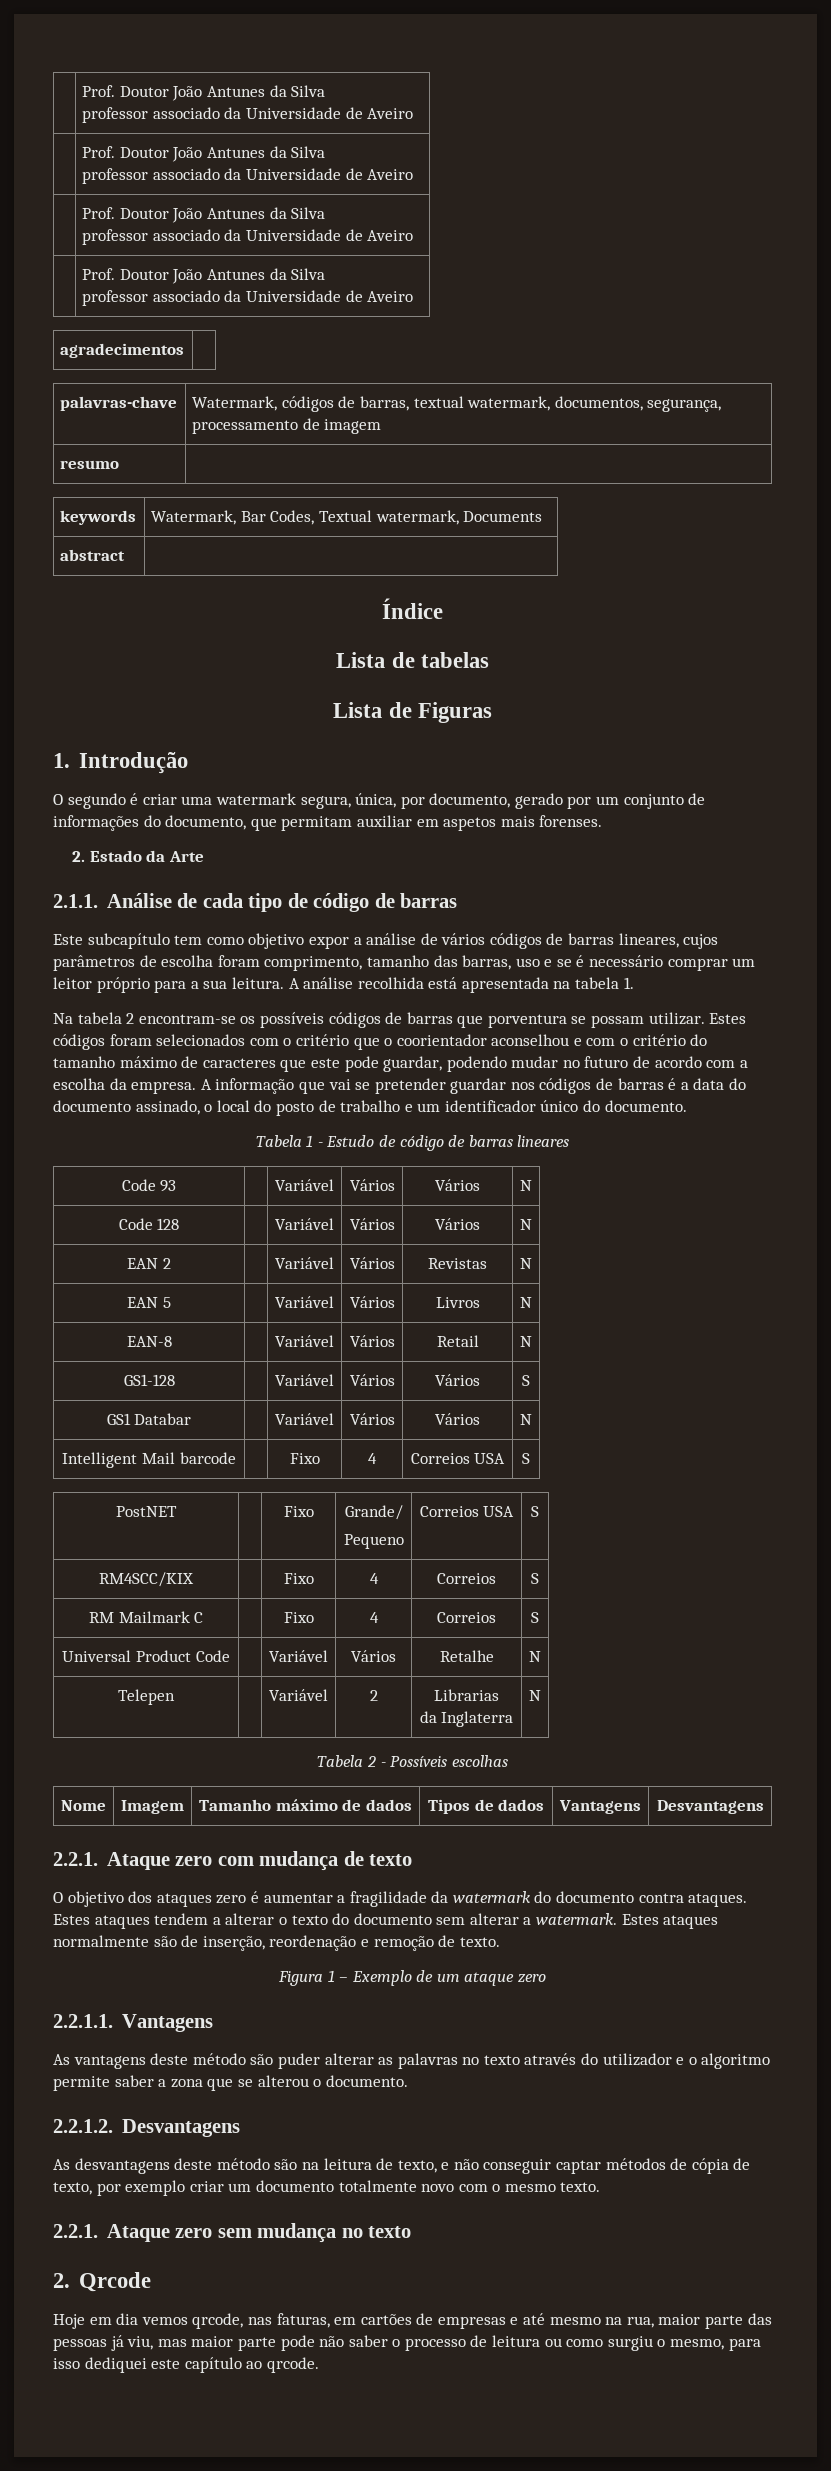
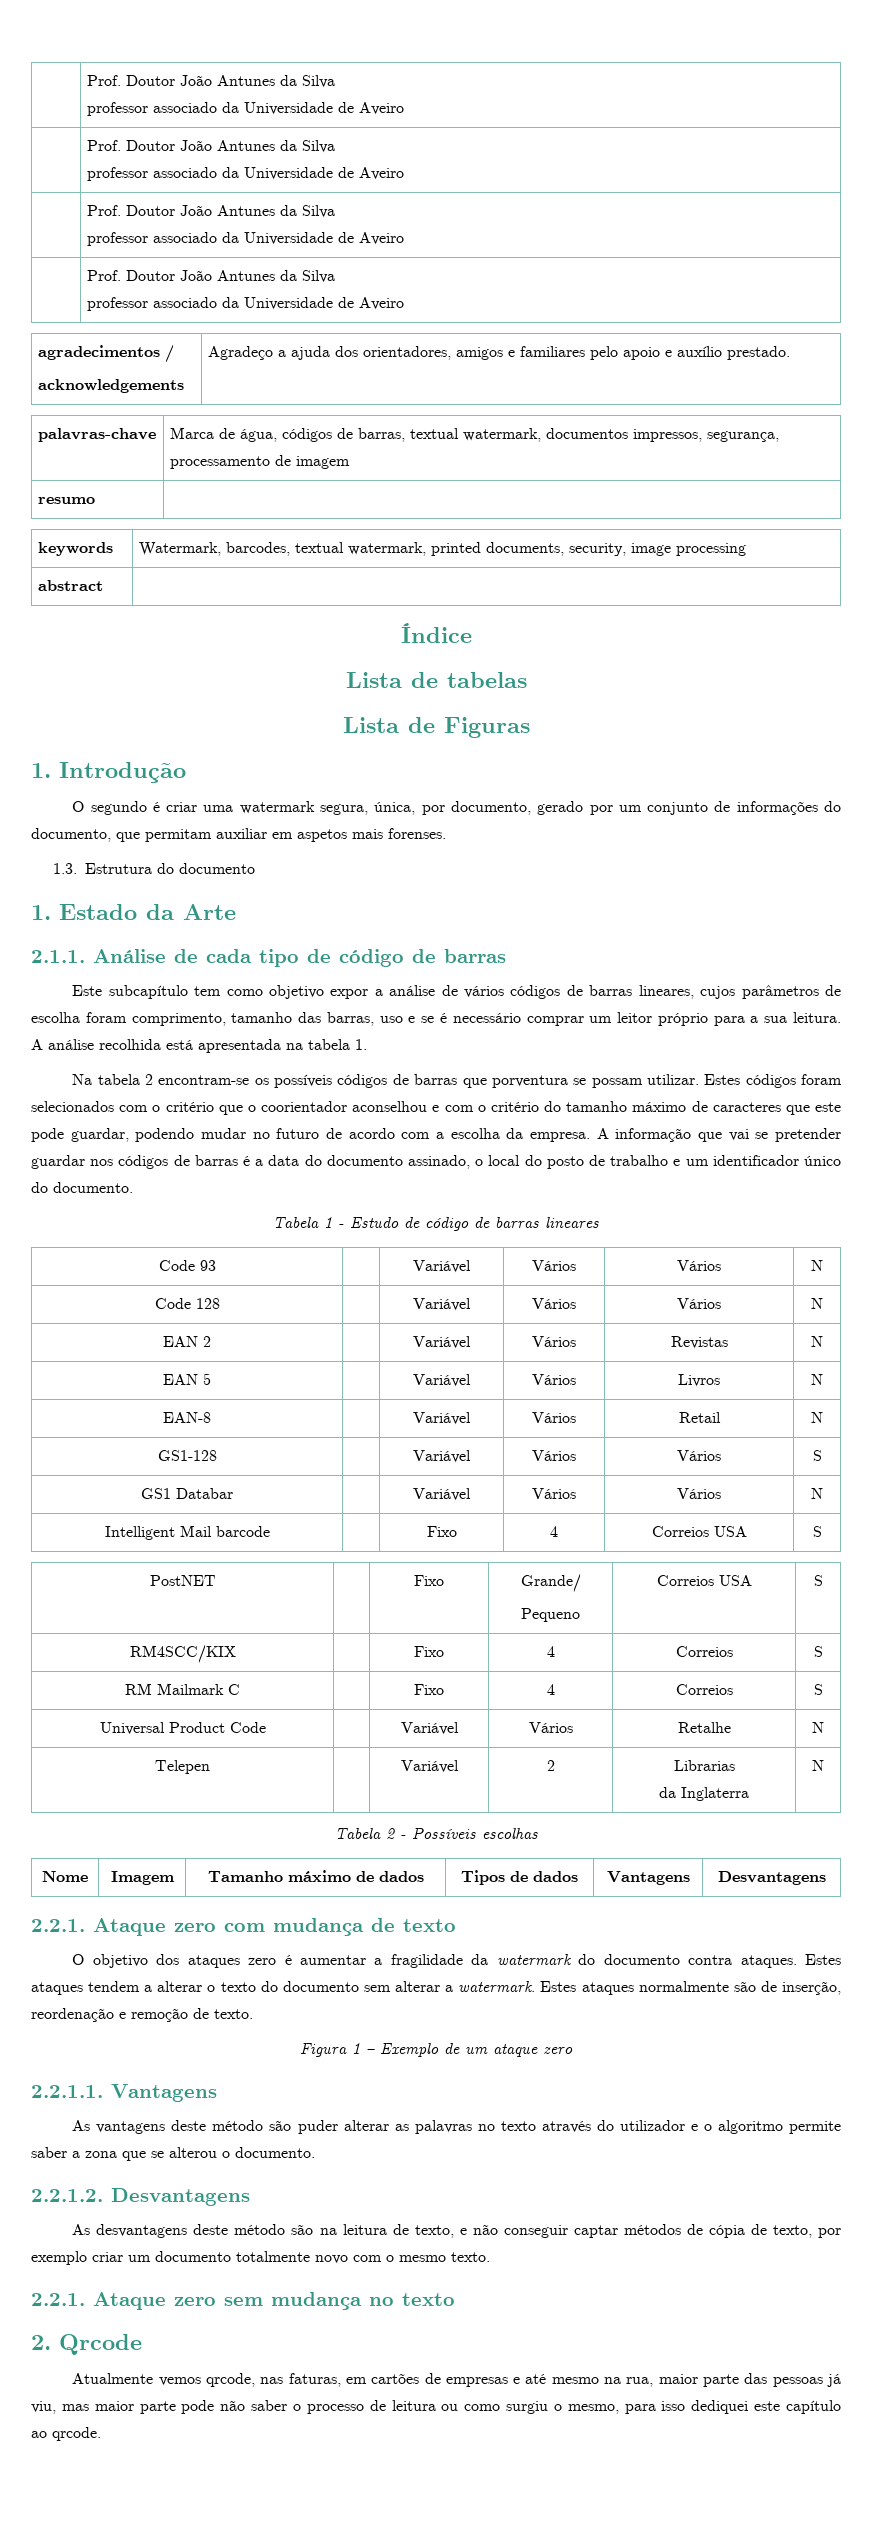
- agradecimentos |
- palavras-chave | Watermark, códigos de barras, textual watermark, documentos, segurança, processamento de imagem
+ agradecimentos /
+ acknowledgements | Agradeço a ajuda dos orientadores, amigos e familiares pelo apoio e auxílio prestado.
+ palavras-chave | Marca de água, códigos de barras, textual watermark, documentos impressos, segurança, processamento de imagem
- keywords | Watermark, Bar Codes, Textual watermark, Documents
+ keywords | Watermark, barcodes, textual watermark, printed documents, security, image processing
- 2. Estado da Arte
+ 1.3. Estrutura do documento
+ 1. Estado da Arte
- Hoje em dia vemos qrcode, nas faturas, em cartões de empresas e até mesmo na rua, maior parte das pessoas já viu, mas maior parte pode não saber o processo de leitura ou como surgiu o mesmo, para isso dediquei este capítulo ao qrcode.
+ Atualmente vemos qrcode, nas faturas, em cartões de empresas e até mesmo na rua, maior parte das pessoas já viu, mas maior parte pode não saber o processo de leitura ou como surgiu o mesmo, para isso dediquei este capítulo ao qrcode.

